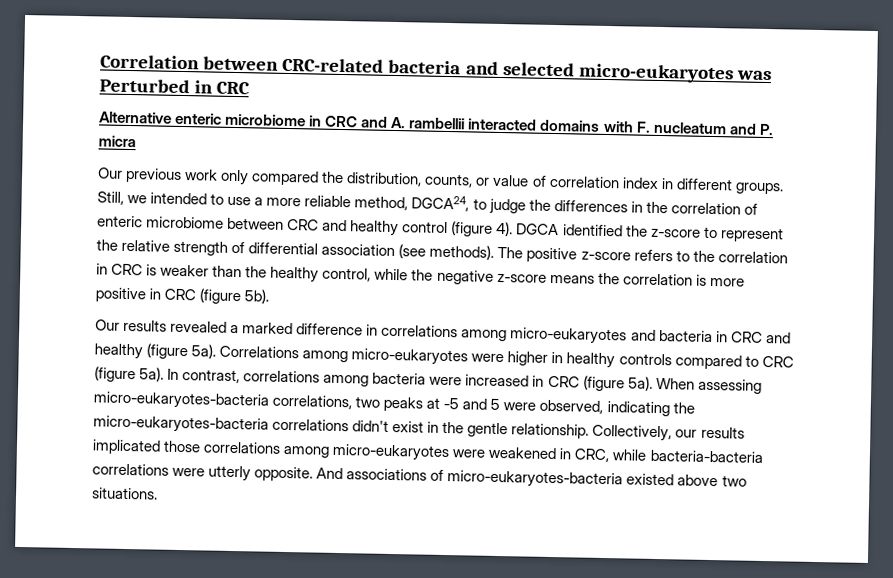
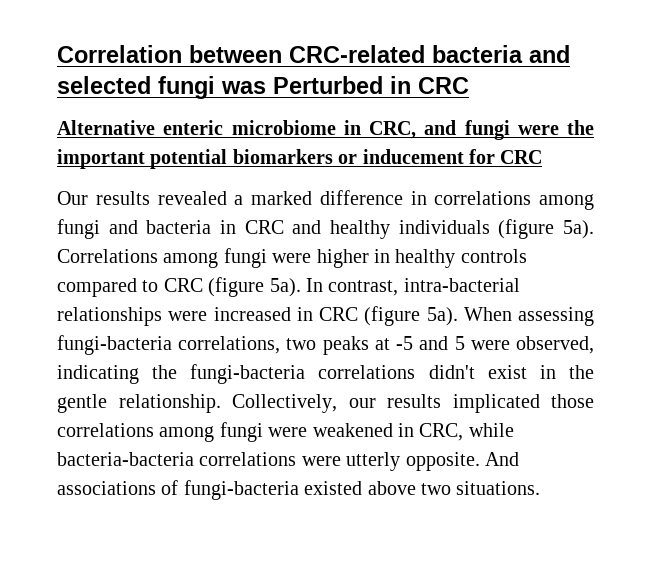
- Correlation between CRC-related bacteria and selected micro-eukaryotes was Perturbed in CRC
+ Correlation between CRC-related bacteria and selected fungi was Perturbed in CRC
- Alternative enteric microbiome in CRC and A. rambellii interacted domains with F. nucleatum and P. micra
- Our previous work only compared the distribution, counts, or value of correlation index in different groups. Still, we intended to use a more reliable method, DGCA24, to judge the differences in the correlation of enteric microbiome between CRC and healthy control (figure 4). DGCA identified the z-score to represent the relative strength of differential association (see methods). The positive z-score refers to the correlation in CRC is weaker than the healthy control, while the negative z-score means the correlation is more positive in CRC (figure 5b).
+ Alternative enteric microbiome in CRC, and fungi were the important potential biomarkers or inducement for CRC
- Our results revealed a marked difference in correlations among micro-eukaryotes and bacteria in CRC and healthy (figure 5a).
+ Our results revealed a marked difference in correlations among fungi and bacteria in CRC and healthy individuals (figure 5a).
- Correlations among micro-eukaryotes were higher in healthy controls compared to CRC (figure 5a).
+ Correlations among fungi were higher in healthy controls compared to CRC (figure 5a).
- In contrast, correlations among bacteria were increased in CRC (figure 5a).
+ In contrast, intra-bacterial relationships were increased in CRC (figure 5a).
- When assessing micro-eukaryotes-bacteria correlations, two peaks at -5 and 5 were observed, indicating the micro-eukaryotes-bacteria correlations didn't exist in the gentle relationship.
+ When assessing fungi-bacteria correlations, two peaks at -5 and 5 were observed, indicating the fungi-bacteria correlations didn't exist in the gentle relationship.
- Collectively, our results implicated those correlations among micro-eukaryotes were weakened in CRC, while bacteria-bacteria correlations were utterly opposite.
+ Collectively, our results implicated those correlations among fungi were weakened in CRC, while bacteria-bacteria correlations were utterly opposite.
- And associations of micro-eukaryotes-bacteria existed above two situations.
+ And associations of fungi-bacteria existed above two situations.

